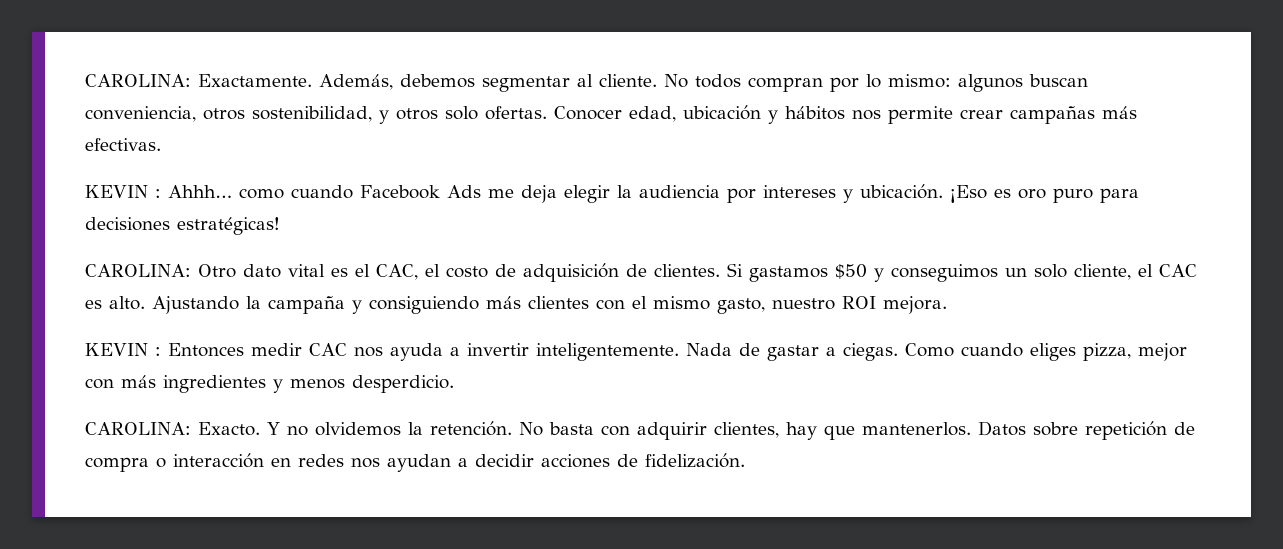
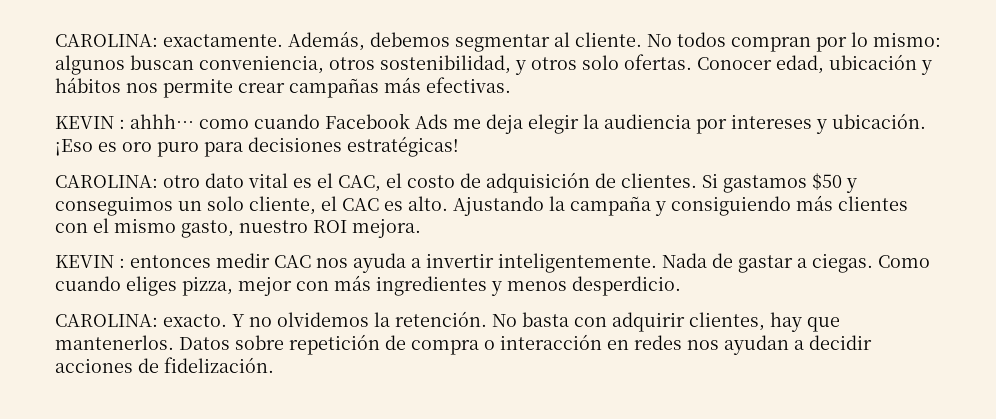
- CAROLINA: Exactamente.
+ CAROLINA: exactamente.
- KEVIN : Ahhh… como cuando Facebook Ads me deja elegir la audiencia por intereses y ubicación.
+ KEVIN : ahhh… como cuando Facebook Ads me deja elegir la audiencia por intereses y ubicación.
- CAROLINA: Otro dato vital es el CAC, el costo de adquisición de clientes.
+ CAROLINA: otro dato vital es el CAC, el costo de adquisición de clientes.
- KEVIN : Entonces medir CAC nos ayuda a invertir inteligentemente.
+ KEVIN : entonces medir CAC nos ayuda a invertir inteligentemente.
- CAROLINA: Exacto.
+ CAROLINA: exacto.

